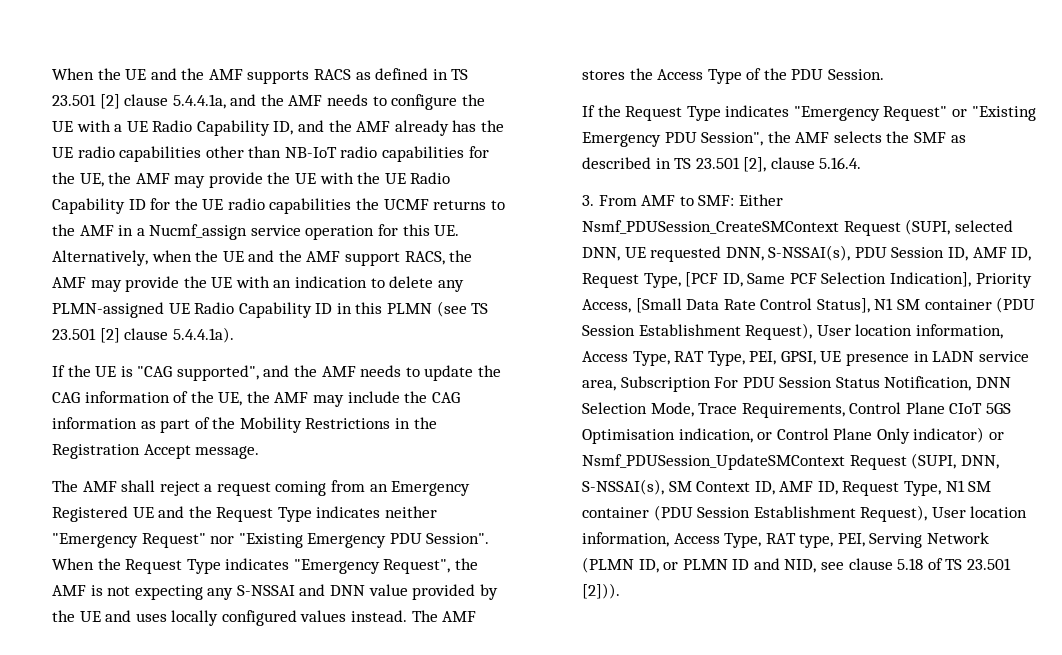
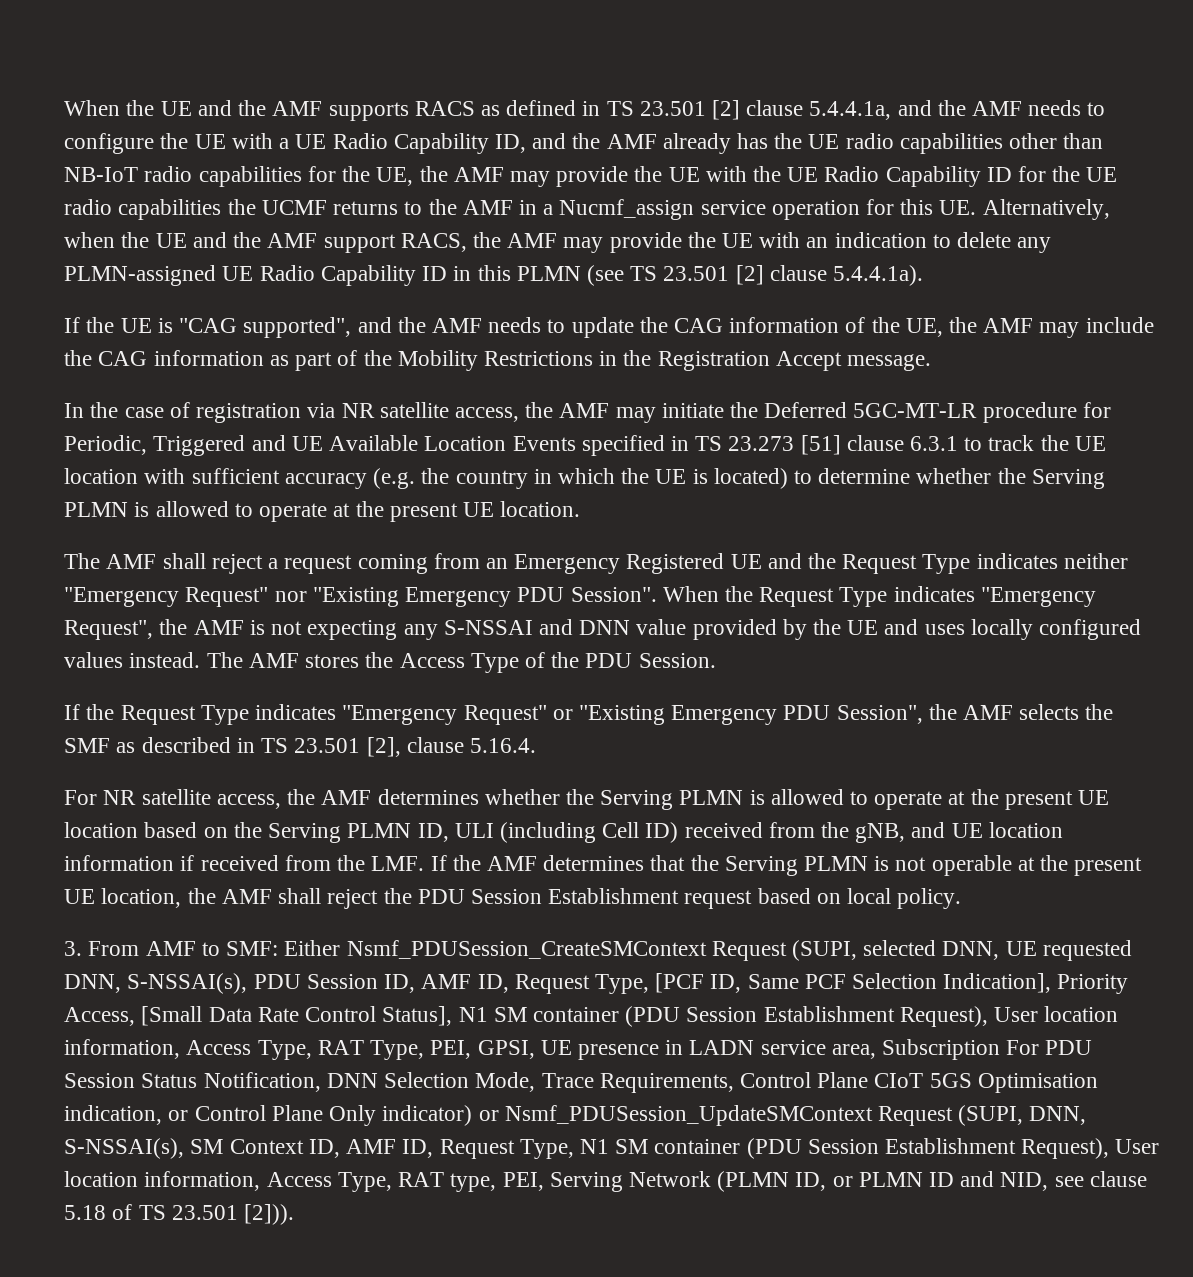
+ In the case of registration via NR satellite access, the AMF may initiate the Deferred 5GC-MT-LR procedure for Periodic, Triggered and UE Available Location Events specified in TS 23.273 [51] clause 6.3.1 to track the UE location with sufficient accuracy (e.g. the country in which the UE is located) to determine whether the Serving PLMN is allowed to operate at the present UE location.
+ For NR satellite access, the AMF determines whether the Serving PLMN is allowed to operate at the present UE location based on the Serving PLMN ID, ULI (including Cell ID) received from the gNB, and UE location information if received from the LMF. If the AMF determines that the Serving PLMN is not operable at the present UE location, the AMF shall reject the PDU Session Establishment request based on local policy.

